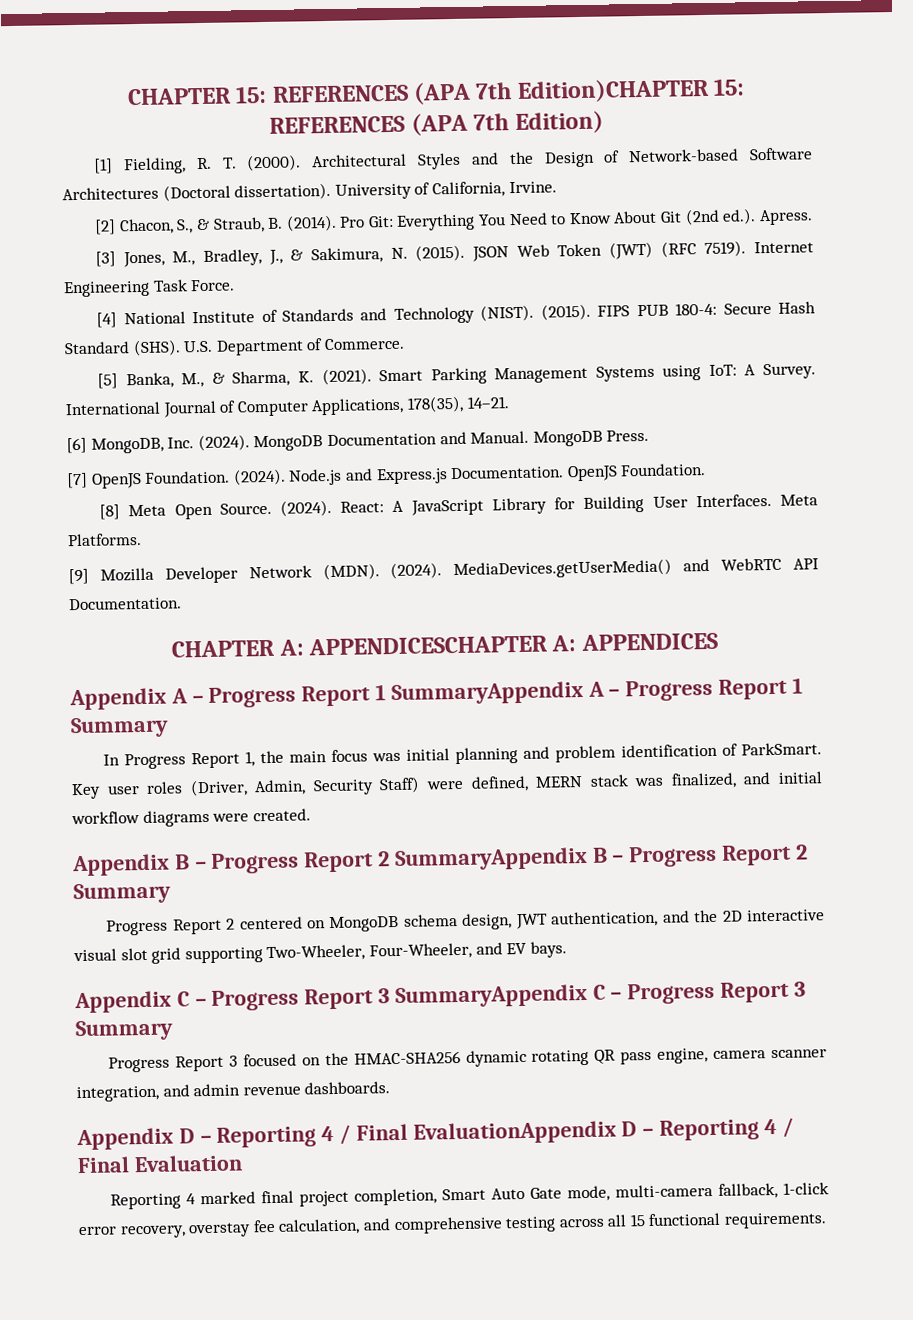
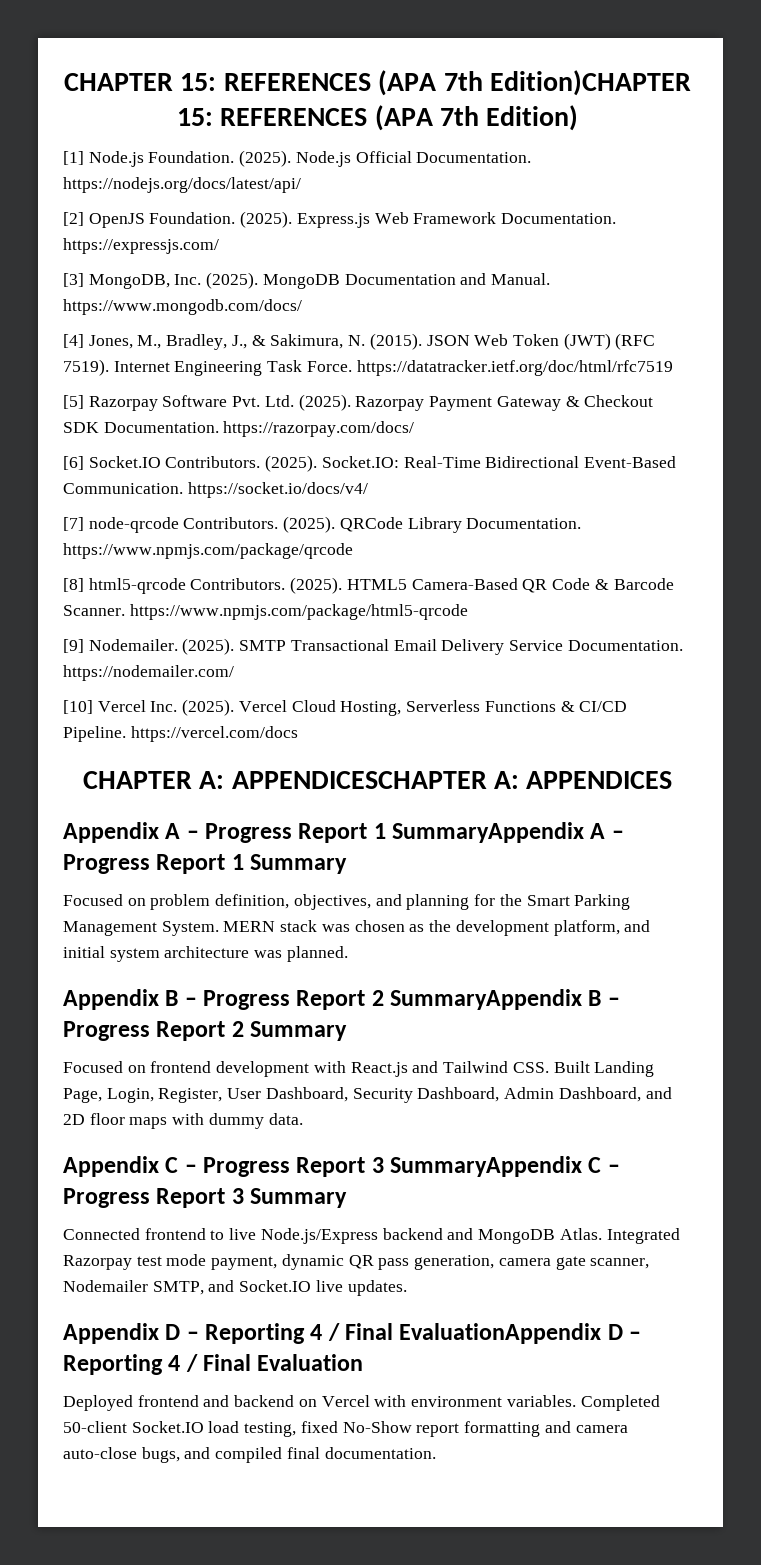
- [1] Fielding, R. T. (2000). Architectural Styles and the Design of Network-based Software Architectures (Doctoral dissertation). University of California, Irvine.
- [2] Chacon, S., & Straub, B. (2014). Pro Git: Everything You Need to Know About Git (2nd ed.). Apress.
- [3] Jones, M., Bradley, J., & Sakimura, N. (2015).
+ [1] Node.js Foundation. (2025). Node.js Official Documentation. https://nodejs.org/docs/latest/api/
+ [2] OpenJS Foundation. (2025). Express.js Web Framework Documentation. https://expressjs.com/
+ [3] MongoDB, Inc. (2025). MongoDB Documentation and Manual. https://www.mongodb.com/docs/
+ [4] Jones, M., Bradley, J., & Sakimura, N. (2015).
- Internet Engineering Task Force.
- [4] National Institute of Standards and Technology (NIST). (2015). FIPS PUB 180-4: Secure Hash Standard (SHS). U.S. Department of Commerce.
- [5] Banka, M., & Sharma, K. (2021). Smart Parking Management Systems using IoT: A Survey. International Journal of Computer Applications, 178(35), 14–21.
- [6] MongoDB, Inc. (2024). MongoDB Documentation and Manual. MongoDB Press.
- [7] OpenJS Foundation. (2024). Node.js and Express.js Documentation. OpenJS Foundation.
- [8] Meta Open Source. (2024). React: A JavaScript Library for Building User Interfaces. Meta Platforms.
- [9] Mozilla Developer Network (MDN). (2024). MediaDevices.getUserMedia() and WebRTC API Documentation.
+ Internet Engineering Task Force. https://datatracker.ietf.org/doc/html/rfc7519
+ [5] Razorpay Software Pvt. Ltd. (2025). Razorpay Payment Gateway & Checkout SDK Documentation. https://razorpay.com/docs/
+ [6] Socket.IO Contributors. (2025). Socket.IO: Real-Time Bidirectional Event-Based Communication. https://socket.io/docs/v4/
+ [7] node-qrcode Contributors. (2025). QRCode Library Documentation. https://www.npmjs.com/package/qrcode
+ [8] html5-qrcode Contributors. (2025). HTML5 Camera-Based QR Code & Barcode Scanner. https://www.npmjs.com/package/html5-qrcode
+ [9] Nodemailer. (2025). SMTP Transactional Email Delivery Service Documentation. https://nodemailer.com/
+ [10] Vercel Inc. (2025). Vercel Cloud Hosting, Serverless Functions & CI/CD Pipeline. https://vercel.com/docs
- In Progress Report 1, the main focus was initial planning and problem identification of ParkSmart. Key user roles (Driver, Admin, Security Staff) were defined, MERN stack was finalized, and initial workflow diagrams were created.
+ Focused on problem definition, objectives, and planning for the Smart Parking Management System. MERN stack was chosen as the development platform, and initial system architecture was planned.
- Progress Report 2 centered on MongoDB schema design, JWT authentication, and the 2D interactive visual slot grid supporting Two-Wheeler, Four-Wheeler, and EV bays.
+ Focused on frontend development with React.js and Tailwind CSS. Built Landing Page, Login, Register, User Dashboard, Security Dashboard, Admin Dashboard, and 2D floor maps with dummy data.
- Progress Report 3 focused on the HMAC-SHA256 dynamic rotating QR pass engine, camera scanner integration, and admin revenue dashboards.
+ Connected frontend to live Node.js/Express backend and MongoDB Atlas. Integrated Razorpay test mode payment, dynamic QR pass generation, camera gate scanner, Nodemailer SMTP, and Socket.IO live updates.
- Reporting 4 marked final project completion, Smart Auto Gate mode, multi-camera fallback, 1-click error recovery, overstay fee calculation, and comprehensive testing across all 15 functional requirements.
+ Deployed frontend and backend on Vercel with environment variables. Completed 50-client Socket.IO load testing, fixed No-Show report formatting and camera auto-close bugs, and compiled final documentation.

